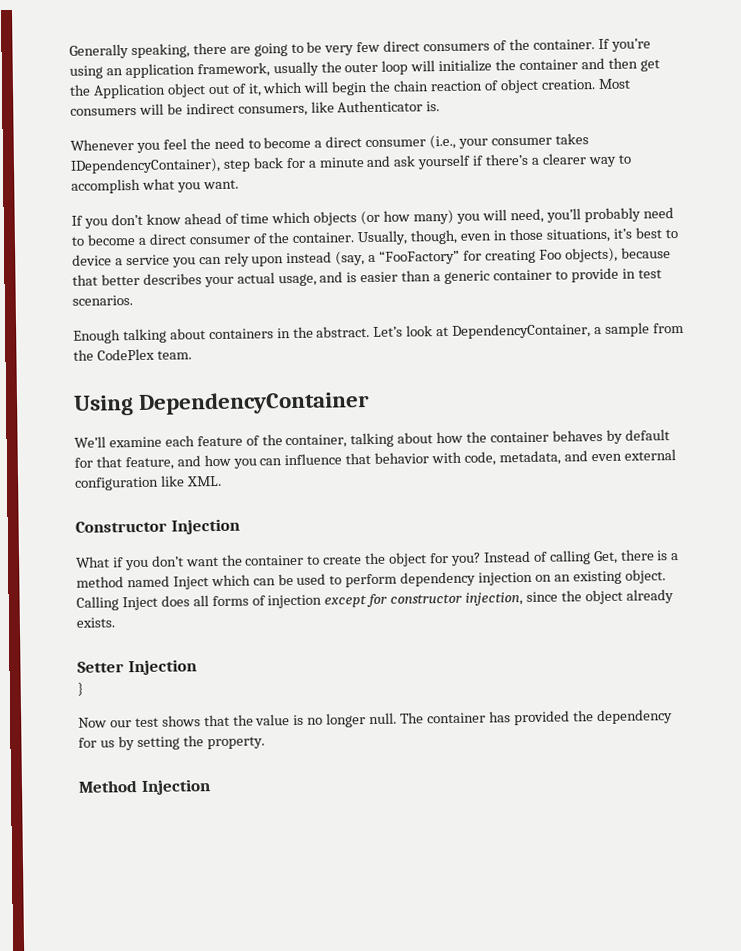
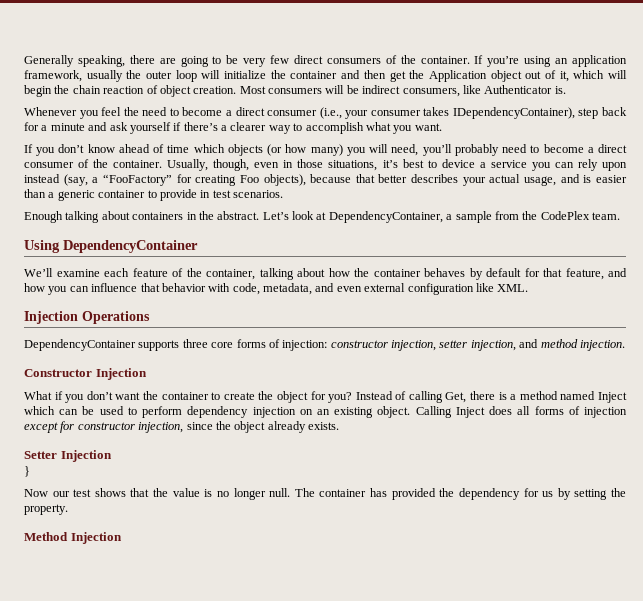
+ Injection Operations
+ DependencyContainer supports three core forms of injection: constructor injection, setter injection, and method injection.

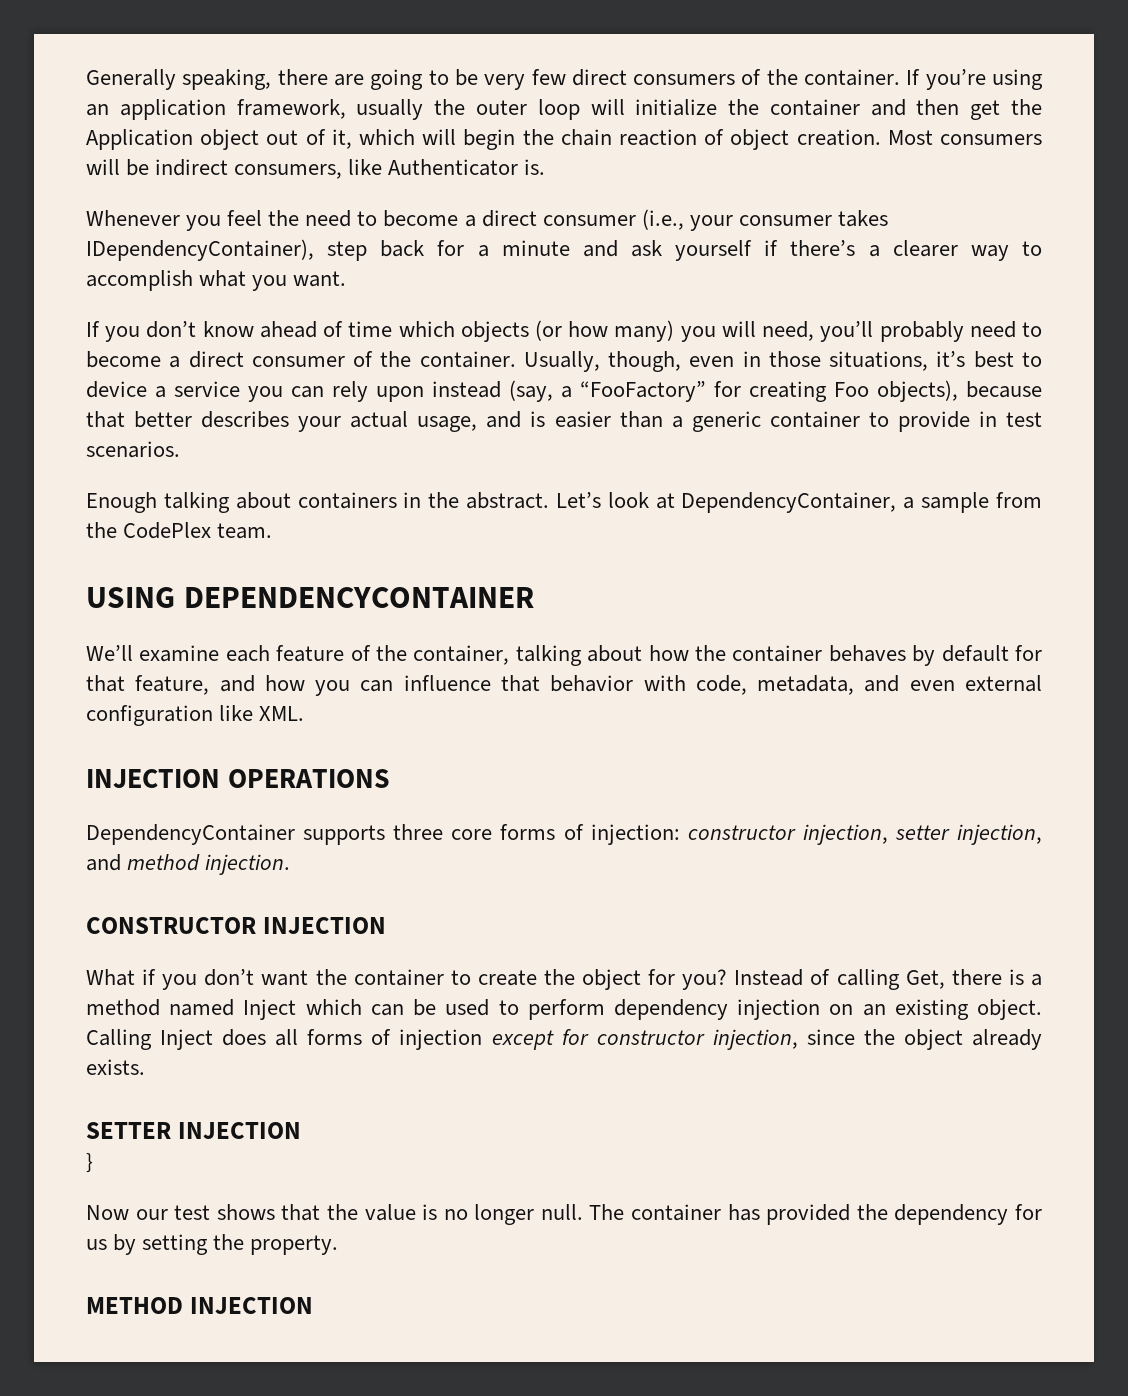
- Using DependencyContainer
+ USING DEPENDENCYCONTAINER
- Injection Operations
+ INJECTION OPERATIONS
- Constructor Injection
+ CONSTRUCTOR INJECTION
- Setter Injection
+ SETTER INJECTION
- Method Injection
+ METHOD INJECTION

